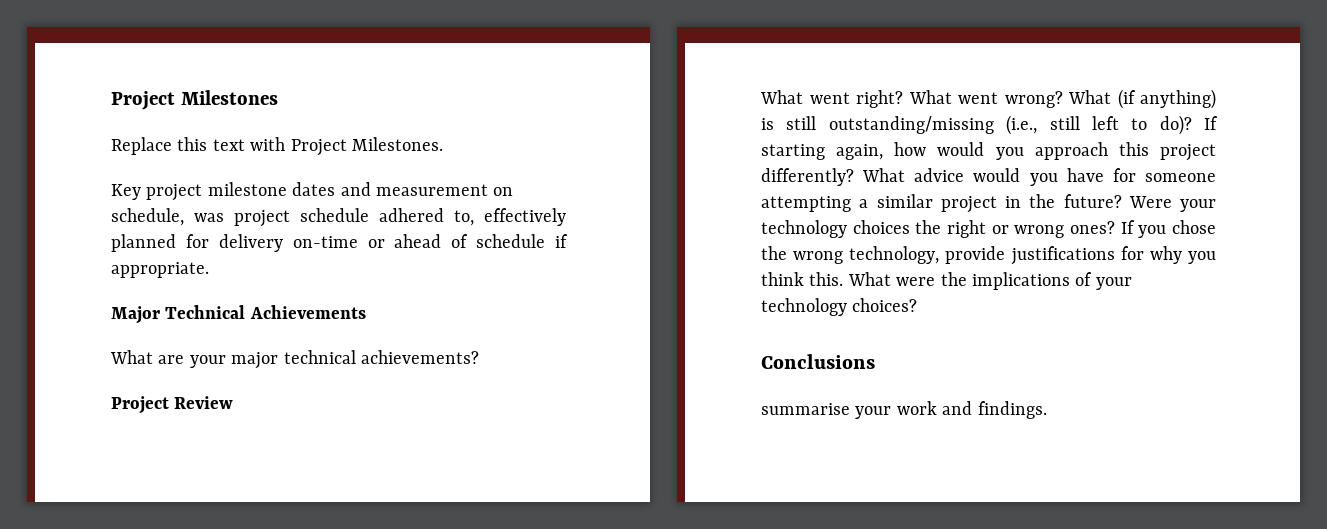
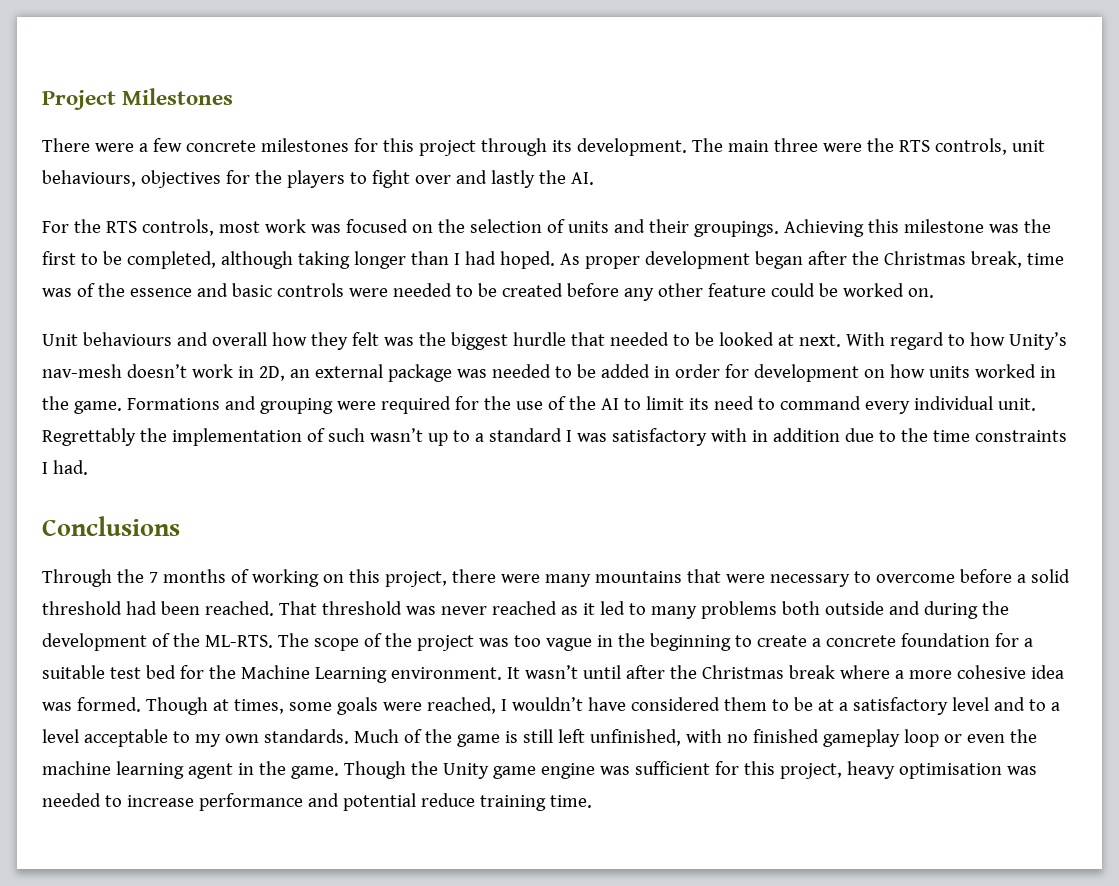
- Replace this text with Project Milestones.
- Key project milestone dates and measurement on schedule, was project schedule adhered to, effectively planned for delivery on-time or ahead of schedule if appropriate.
- Major Technical Achievements
- What are your major technical achievements?
- Project Review
- What went right? What went wrong? What (if anything) is still outstanding/missing (i.e., still left to do)? If starting again, how would you approach this project differently? What advice would you have for someone attempting a similar project in the future? Were your technology choices the right or wrong ones? If you chose the wrong technology, provide justifications for why you think this. What were the implications of your technology choices?
+ There were a few concrete milestones for this project through its development. The main three were the RTS controls, unit behaviours, objectives for the players to fight over and lastly the AI.
+ For the RTS controls, most work was focused on the selection of units and their groupings. Achieving this milestone was the first to be completed, although taking longer than I had hoped. As proper development began after the Christmas break, time was of the essence and basic controls were needed to be created before any other feature could be worked on.
+ Unit behaviours and overall how they felt was the biggest hurdle that needed to be looked at next. With regard to how Unity’s nav-mesh doesn’t work in 2D, an external package was needed to be added in order for development on how units worked in the game. Formations and grouping were required for the use of the AI to limit its need to command every individual unit. Regrettably the implementation of such wasn’t up to a standard I was satisfactory with in addition due to the time constraints I had.
  Conclusions
- summarise your work and findings.
+ Through the 7 months of working on this project, there were many mountains that were necessary to overcome before a solid threshold had been reached. That threshold was never reached as it led to many problems both outside and during the development of the ML-RTS. The scope of the project was too vague in the beginning to create a concrete foundation for a suitable test bed for the Machine Learning environment. It wasn’t until after the Christmas break where a more cohesive idea was formed. Though at times, some goals were reached, I wouldn’t have considered them to be at a satisfactory level and to a level acceptable to my own standards. Much of the game is still left unfinished, with no finished gameplay loop or even the machine learning agent in the game. Though the Unity game engine was sufficient for this project, heavy optimisation was needed to increase performance and potential reduce training time.

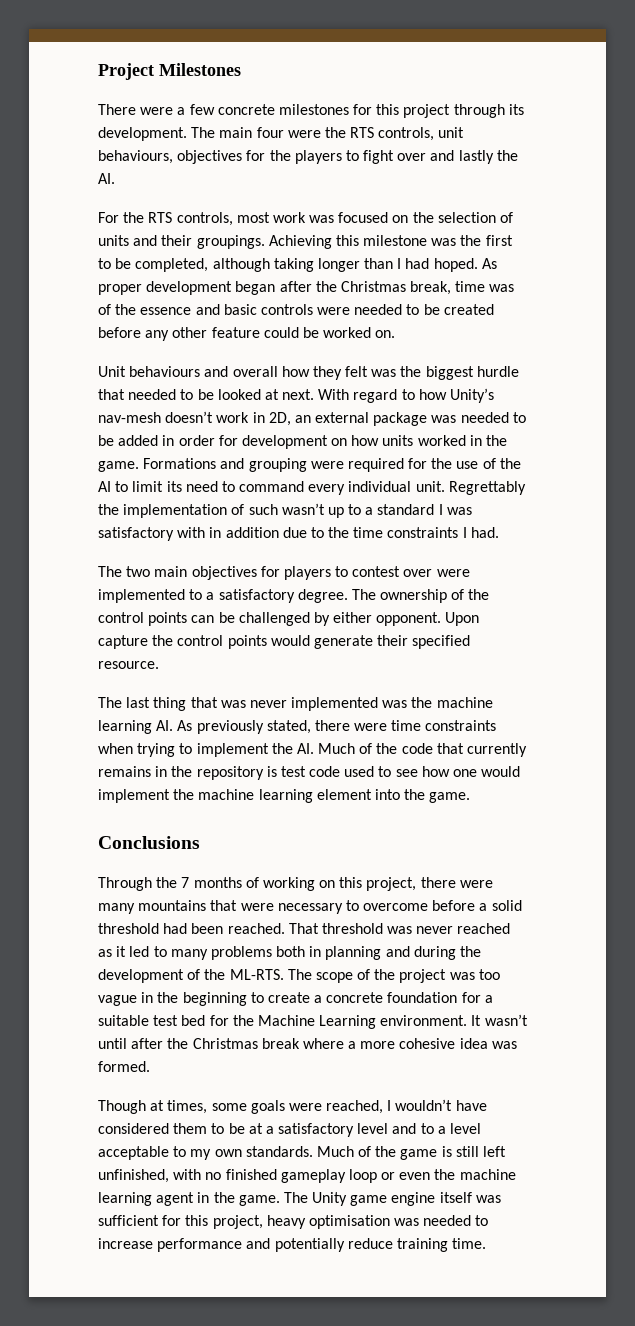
- The main three were the RTS controls, unit behaviours, objectives for the players to fight over and lastly the AI.
+ The main four were the RTS controls, unit behaviours, objectives for the players to fight over and lastly the AI.
+ The two main objectives for players to contest over were implemented to a satisfactory degree. The ownership of the control points can be challenged by either opponent. Upon capture the control points would generate their specified resource.
+ The last thing that was never implemented was the machine learning AI. As previously stated, there were time constraints when trying to implement the AI. Much of the code that currently remains in the repository is test code used to see how one would implement the machine learning element into the game.
- That threshold was never reached as it led to many problems both outside and during the development of the ML-RTS.
+ That threshold was never reached as it led to many problems both in planning and during the development of the ML-RTS.
- It wasn’t until after the Christmas break where a more cohesive idea was formed. Though at times, some goals were reached, I wouldn’t have considered them to be at a satisfactory level and to a level acceptable to my own standards.
+ It wasn’t until after the Christmas break where a more cohesive idea was formed.
+ Though at times, some goals were reached, I wouldn’t have considered them to be at a satisfactory level and to a level acceptable to my own standards.
- Though the Unity game engine was sufficient for this project, heavy optimisation was needed to increase performance and potential reduce training time.
+ The Unity game engine itself was sufficient for this project, heavy optimisation was needed to increase performance and potentially reduce training time.

